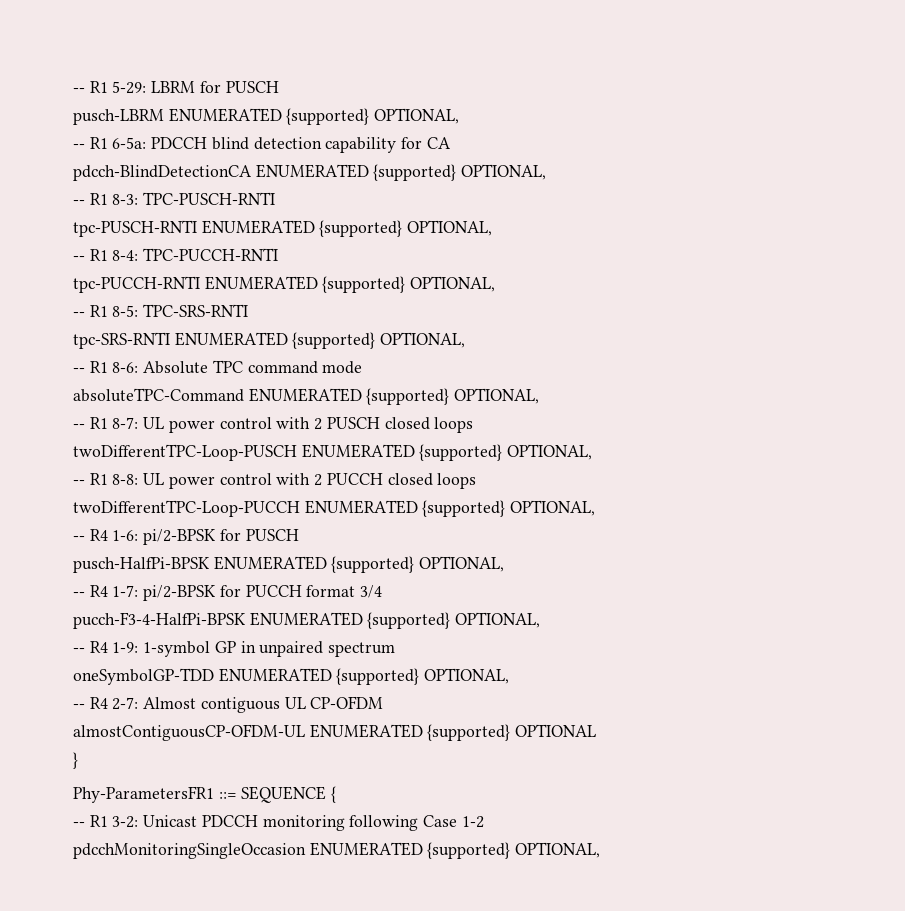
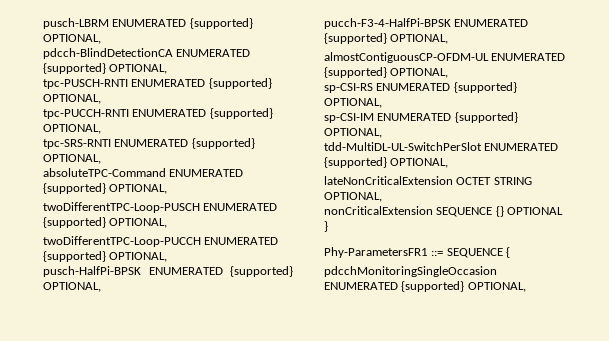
- -- R1 5-29: LBRM for PUSCH
  pusch-LBRM ENUMERATED {supported} OPTIONAL,
- -- R1 6-5a: PDCCH blind detection capability for CA
- -- R1 8-3: TPC-PUSCH-RNTI
- -- R1 8-4: TPC-PUCCH-RNTI
- -- R1 8-5: TPC-SRS-RNTI
- -- R1 8-6: Absolute TPC command mode
  absoluteTPC-Command ENUMERATED {supported} OPTIONAL,
- -- R1 8-7: UL power control with 2 PUSCH closed loops
  twoDifferentTPC-Loop-PUSCH ENUMERATED {supported} OPTIONAL,
- -- R1 8-8: UL power control with 2 PUCCH closed loops
  twoDifferentTPC-Loop-PUCCH ENUMERATED {supported} OPTIONAL,
- -- R4 1-6: pi/2-BPSK for PUSCH
  pusch-HalfPi-BPSK ENUMERATED {supported} OPTIONAL,
- -- R4 1-7: pi/2-BPSK for PUCCH format 3/4
  pucch-F3-4-HalfPi-BPSK ENUMERATED {supported} OPTIONAL,
- -- R4 1-9: 1-symbol GP in unpaired spectrum
- oneSymbolGP-TDD ENUMERATED {supported} OPTIONAL,
- -- R4 2-7: Almost contiguous UL CP-OFDM
- almostContiguousCP-OFDM-UL ENUMERATED {supported} OPTIONAL
+ almostContiguousCP-OFDM-UL ENUMERATED {supported} OPTIONAL,
+ sp-CSI-RS ENUMERATED {supported} OPTIONAL,
+ sp-CSI-IM ENUMERATED {supported} OPTIONAL,
+ tdd-MultiDL-UL-SwitchPerSlot ENUMERATED {supported} OPTIONAL,
+ lateNonCriticalExtension OCTET STRING OPTIONAL,
+ nonCriticalExtension SEQUENCE {} OPTIONAL
- -- R1 3-2: Unicast PDCCH monitoring following Case 1-2

